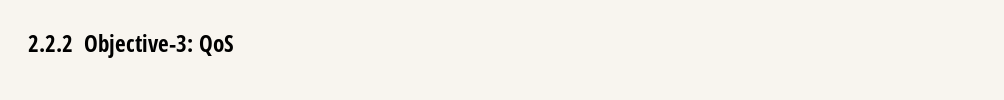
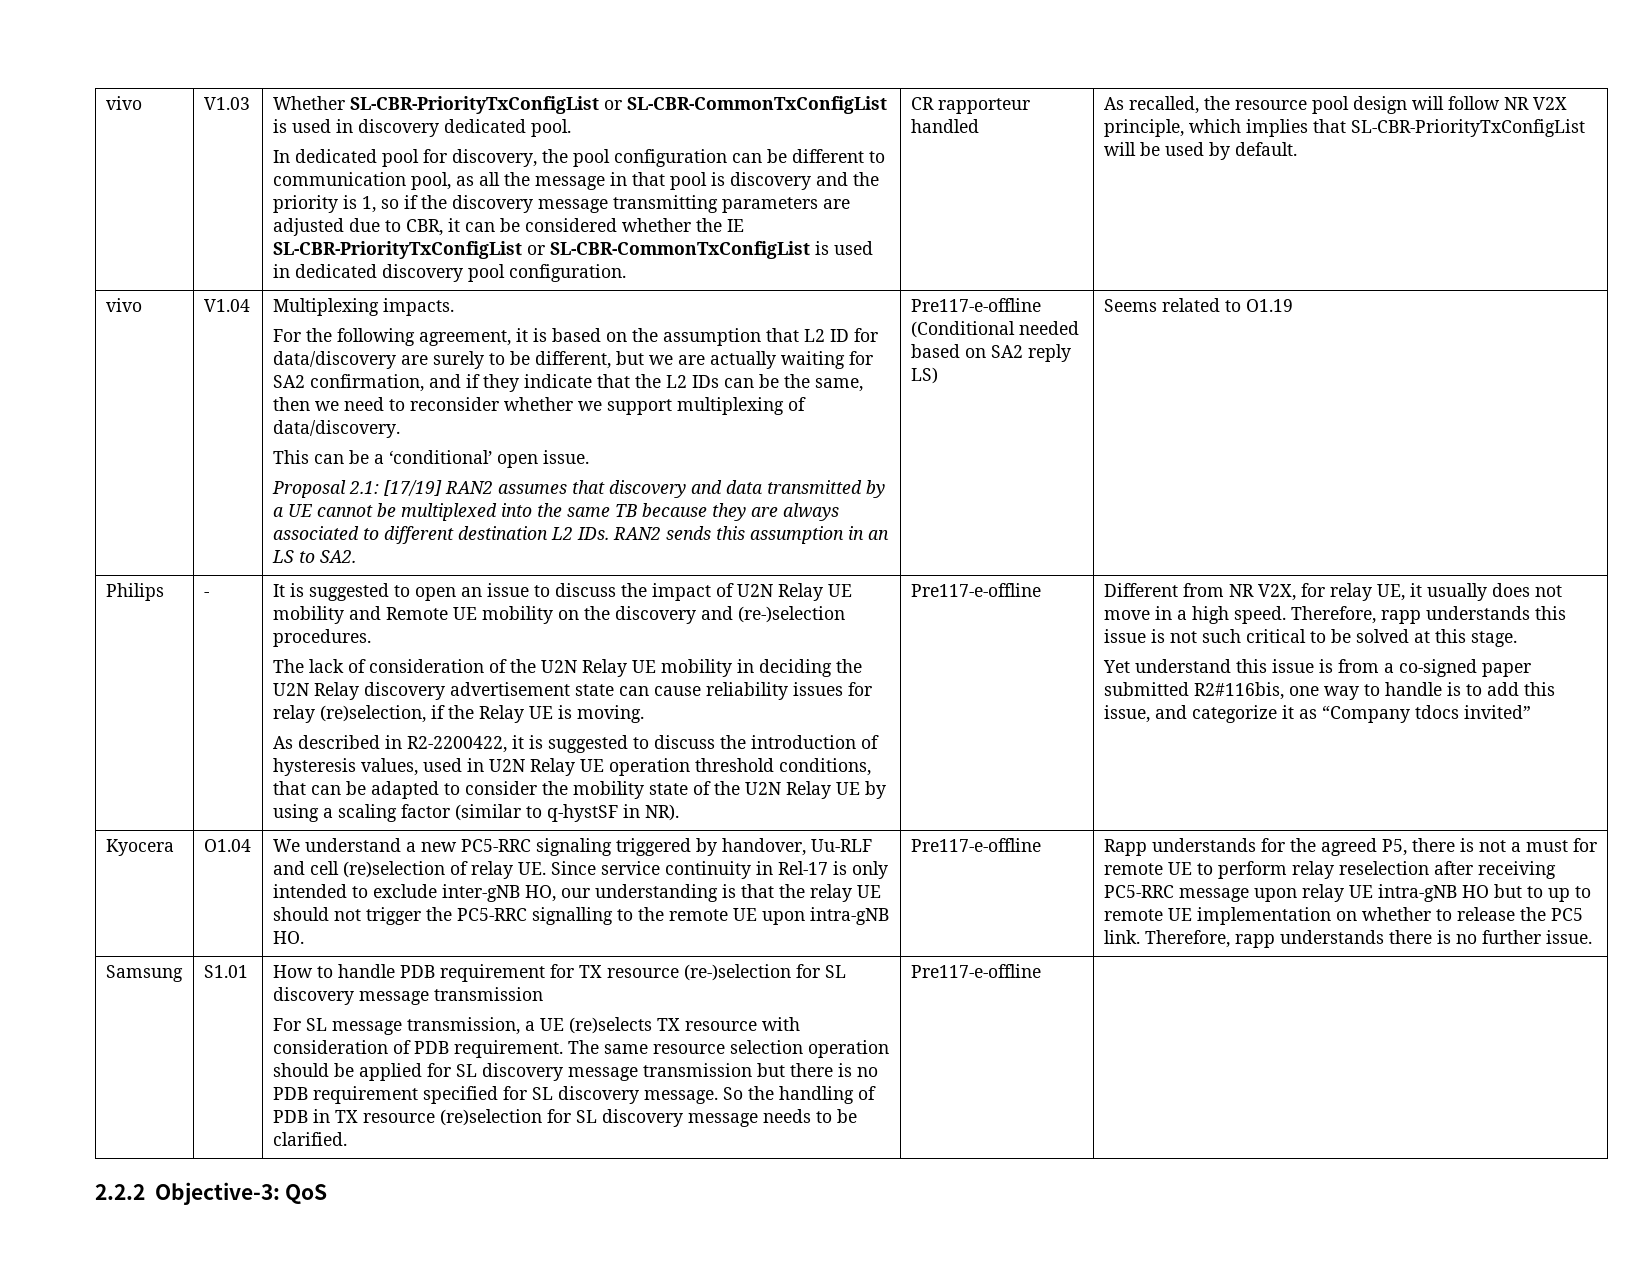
+ vivo | V1.03 | Whether SL-CBR-PriorityTxConfigList or SL-CBR-CommonTxConfigList is used in discovery dedicated pool.
+ In dedicated pool for discovery, the pool configuration can be different to communication pool, as all the message in that pool is discovery and the priority is 1, so if the discovery message transmitting parameters are adjusted due to CBR, it can be considered whether the IE SL-CBR-PriorityTxConfigList or SL-CBR-CommonTxConfigList is used in dedicated discovery pool configuration. | CR rapporteur handled | As recalled, the resource pool design will follow NR V2X principle, which implies that SL-CBR-PriorityTxConfigList will be used by default.
+ vivo | V1.04 | Multiplexing impacts.
+ For the following agreement, it is based on the assumption that L2 ID for data/discovery are surely to be different, but we are actually waiting for SA2 confirmation, and if they indicate that the L2 IDs can be the same, then we need to reconsider whether we support multiplexing of data/discovery.
+ This can be a ‘conditional’ open issue.
+ Proposal 2.1: [17/19] RAN2 assumes that discovery and data transmitted by a UE cannot be multiplexed into the same TB because they are always associated to different destination L2 IDs. RAN2 sends this assumption in an LS to SA2. | Pre117-e-offline (Conditional needed based on SA2 reply LS) | Seems related to O1.19
+ Philips | - | It is suggested to open an issue to discuss the impact of U2N Relay UE mobility and Remote UE mobility on the discovery and (re-)selection procedures.
+ The lack of consideration of the U2N Relay UE mobility in deciding the U2N Relay discovery advertisement state can cause reliability issues for relay (re)selection, if the Relay UE is moving.
+ As described in R2-2200422, it is suggested to discuss the introduction of hysteresis values, used in U2N Relay UE operation threshold conditions, that can be adapted to consider the mobility state of the U2N Relay UE by using a scaling factor (similar to q-hystSF in NR). | Pre117-e-offline | Different from NR V2X, for relay UE, it usually does not move in a high speed. Therefore, rapp understands this issue is not such critical to be solved at this stage.
+ Yet understand this issue is from a co-signed paper submitted R2#116bis, one way to handle is to add this issue, and categorize it as “Company tdocs invited”
+ Kyocera | O1.04 | We understand a new PC5-RRC signaling triggered by handover, Uu-RLF and cell (re)selection of relay UE. Since service continuity in Rel-17 is only intended to exclude inter-gNB HO, our understanding is that the relay UE should not trigger the PC5-RRC signalling to the remote UE upon intra-gNB HO. | Pre117-e-offline | Rapp understands for the agreed P5, there is not a must for remote UE to perform relay reselection after receiving PC5-RRC message upon relay UE intra-gNB HO but to up to remote UE implementation on whether to release the PC5 link. Therefore, rapp understands there is no further issue.
+ Samsung | S1.01 | How to handle PDB requirement for TX resource (re-)selection for SL discovery message transmission
+ For SL message transmission, a UE (re)selects TX resource with consideration of PDB requirement. The same resource selection operation should be applied for SL discovery message transmission but there is no PDB requirement specified for SL discovery message. So the handling of PDB in TX resource (re)selection for SL discovery message needs to be clarified. | Pre117-e-offline

